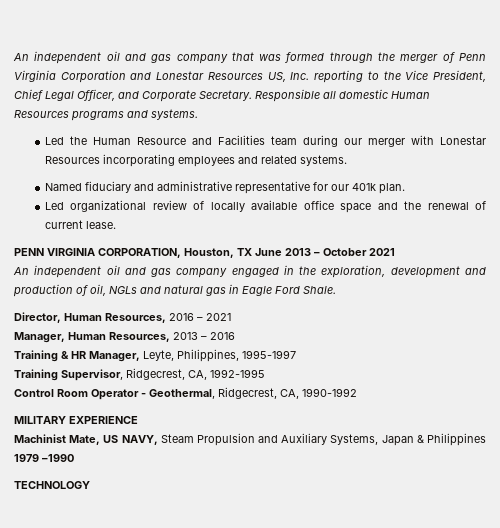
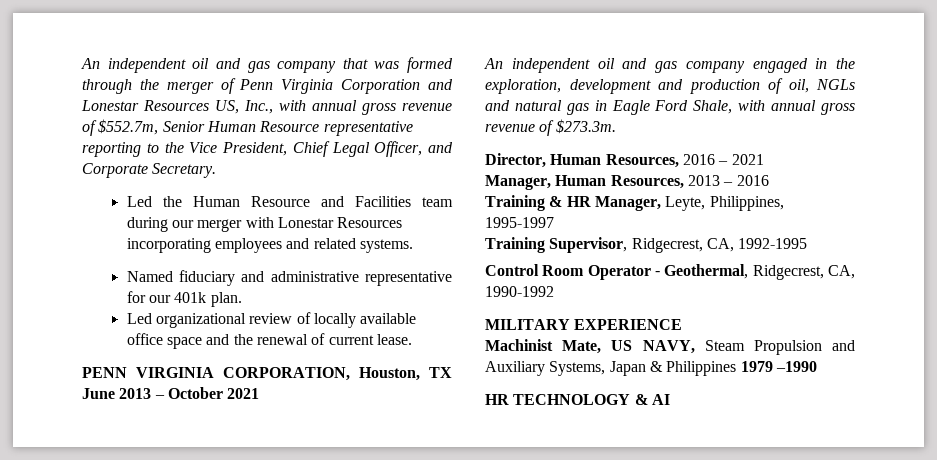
- An independent oil and gas company that was formed through the merger of Penn Virginia Corporation and Lonestar Resources US, Inc. reporting to the Vice President, Chief Legal Officer, and Corporate Secretary. Responsible all domestic Human Resources programs and systems.
+ An independent oil and gas company that was formed through the merger of Penn Virginia Corporation and Lonestar Resources US, Inc., with annual gross revenue of $552.7m, Senior Human Resource representative reporting to the Vice President, Chief Legal Officer, and Corporate Secretary.
- An independent oil and gas company engaged in the exploration, development and production of oil, NGLs and natural gas in Eagle Ford Shale.
+ An independent oil and gas company engaged in the exploration, development and production of oil, NGLs and natural gas in Eagle Ford Shale, with annual gross revenue of $273.3m.
- TECHNOLOGY
+ HR TECHNOLOGY & AI

